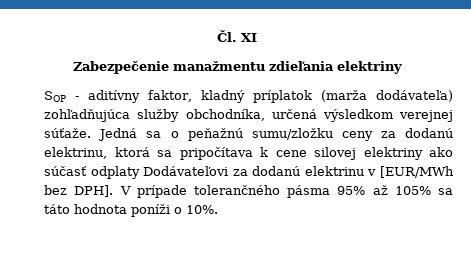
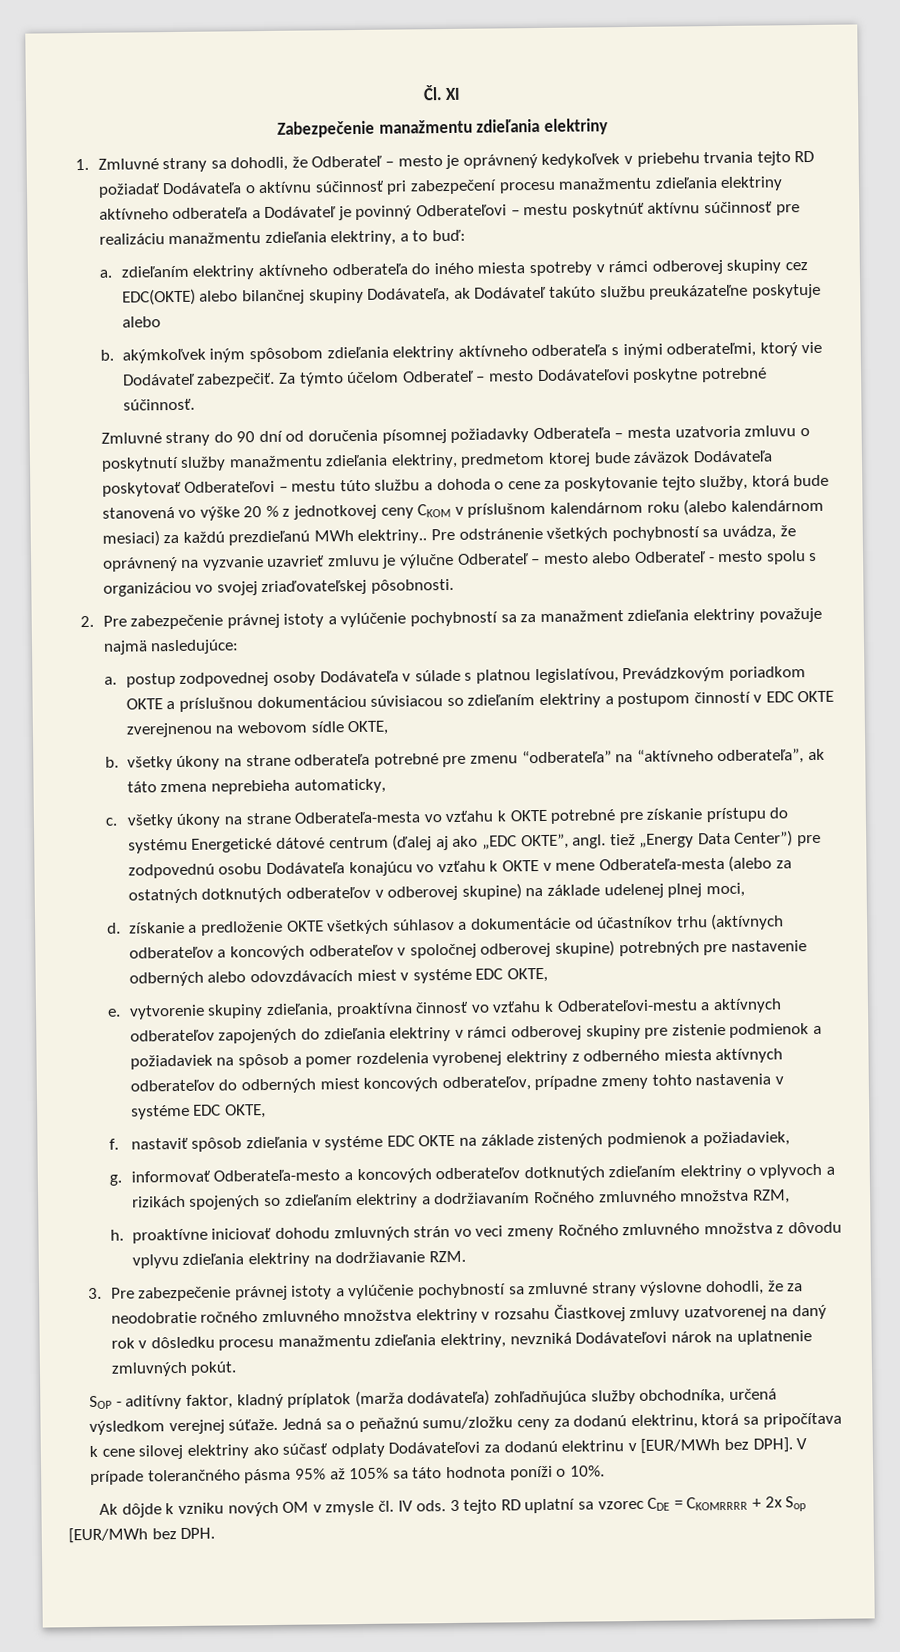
+ 1. Zmluvné strany sa dohodli, že Odberateľ – mesto je oprávnený kedykoľvek v priebehu trvania tejto RD požiadať Dodávateľa o aktívnu súčinnosť pri zabezpečení procesu manažmentu zdieľania elektriny aktívneho odberateľa a Dodávateľ je povinný Odberateľovi – mestu poskytnúť aktívnu súčinnosť pre realizáciu manažmentu zdieľania elektriny, a to buď:
+ a. zdieľaním elektriny aktívneho odberateľa do iného miesta spotreby v rámci odberovej skupiny cez EDC(OKTE) alebo bilančnej skupiny Dodávateľa, ak Dodávateľ takúto službu preukázateľne poskytuje alebo
+ b. akýmkoľvek iným spôsobom zdieľania elektriny aktívneho odberateľa s inými odberateľmi, ktorý vie Dodávateľ zabezpečiť. Za týmto účelom Odberateľ – mesto Dodávateľovi poskytne potrebné súčinnosť.
+ Zmluvné strany do 90 dní od doručenia písomnej požiadavky Odberateľa – mesta uzatvoria zmluvu o poskytnutí služby manažmentu zdieľania elektriny, predmetom ktorej bude záväzok Dodávateľa poskytovať Odberateľovi – mestu túto službu a dohoda o cene za poskytovanie tejto služby, ktorá bude stanovená vo výške 20 % z jednotkovej ceny CKOM v príslušnom kalendárnom roku (alebo kalendárnom mesiaci) za každú prezdieľanú MWh elektriny.. Pre odstránenie všetkých pochybností sa uvádza, že oprávnený na vyzvanie uzavrieť zmluvu je výlučne Odberateľ – mesto alebo Odberateľ - mesto spolu s organizáciou vo svojej zriaďovateľskej pôsobnosti.
+ 2. Pre zabezpečenie právnej istoty a vylúčenie pochybností sa za manažment zdieľania elektriny považuje najmä nasledujúce:
+ a. postup zodpovednej osoby Dodávateľa v súlade s platnou legislatívou, Prevádzkovým poriadkom OKTE a príslušnou dokumentáciou súvisiacou so zdieľaním elektriny a postupom činností v EDC OKTE zverejnenou na webovom sídle OKTE,
+ b. všetky úkony na strane odberateľa potrebné pre zmenu “odberateľa” na “aktívneho odberateľa”, ak táto zmena neprebieha automaticky,
+ c. všetky úkony na strane Odberateľa-mesta vo vzťahu k OKTE potrebné pre získanie prístupu do systému Energetické dátové centrum (ďalej aj ako „EDC OKTE”, angl. tiež „Energy Data Center”) pre zodpovednú osobu Dodávateľa konajúcu vo vzťahu k OKTE v mene Odberateľa-mesta (alebo za ostatných dotknutých odberateľov v odberovej skupine) na základe udelenej plnej moci,
+ d. získanie a predloženie OKTE všetkých súhlasov a dokumentácie od účastníkov trhu (aktívnych odberateľov a koncových odberateľov v spoločnej odberovej skupine) potrebných pre nastavenie odberných alebo odovzdávacích miest v systéme EDC OKTE,
+ e. vytvorenie skupiny zdieľania, proaktívna činnosť vo vzťahu k Odberateľovi-mestu a aktívnych odberateľov zapojených do zdieľania elektriny v rámci odberovej skupiny pre zistenie podmienok a požiadaviek na spôsob a pomer rozdelenia vyrobenej elektriny z odberného miesta aktívnych odberateľov do odberných miest koncových odberateľov, prípadne zmeny tohto nastavenia v systéme EDC OKTE,
+ f. nastaviť spôsob zdieľania v systéme EDC OKTE na základe zistených podmienok a požiadaviek,
+ g. informovať Odberateľa-mesto a koncových odberateľov dotknutých zdieľaním elektriny o vplyvoch a rizikách spojených so zdieľaním elektriny a dodržiavaním Ročného zmluvného množstva RZM,
+ h. proaktívne iniciovať dohodu zmluvných strán vo veci zmeny Ročného zmluvného množstva z dôvodu vplyvu zdieľania elektriny na dodržiavanie RZM.
+ 3. Pre zabezpečenie právnej istoty a vylúčenie pochybností sa zmluvné strany výslovne dohodli, že za neodobratie ročného zmluvného množstva elektriny v rozsahu Čiastkovej zmluvy uzatvorenej na daný rok v dôsledku procesu manažmentu zdieľania elektriny, nevzniká Dodávateľovi nárok na uplatnenie zmluvných pokút.
+ Ak dôjde k vzniku nových OM v zmysle čl. IV ods. 3 tejto RD uplatní sa vzorec CDE = CKOMRRRR + 2x Sop [EUR/MWh bez DPH.

